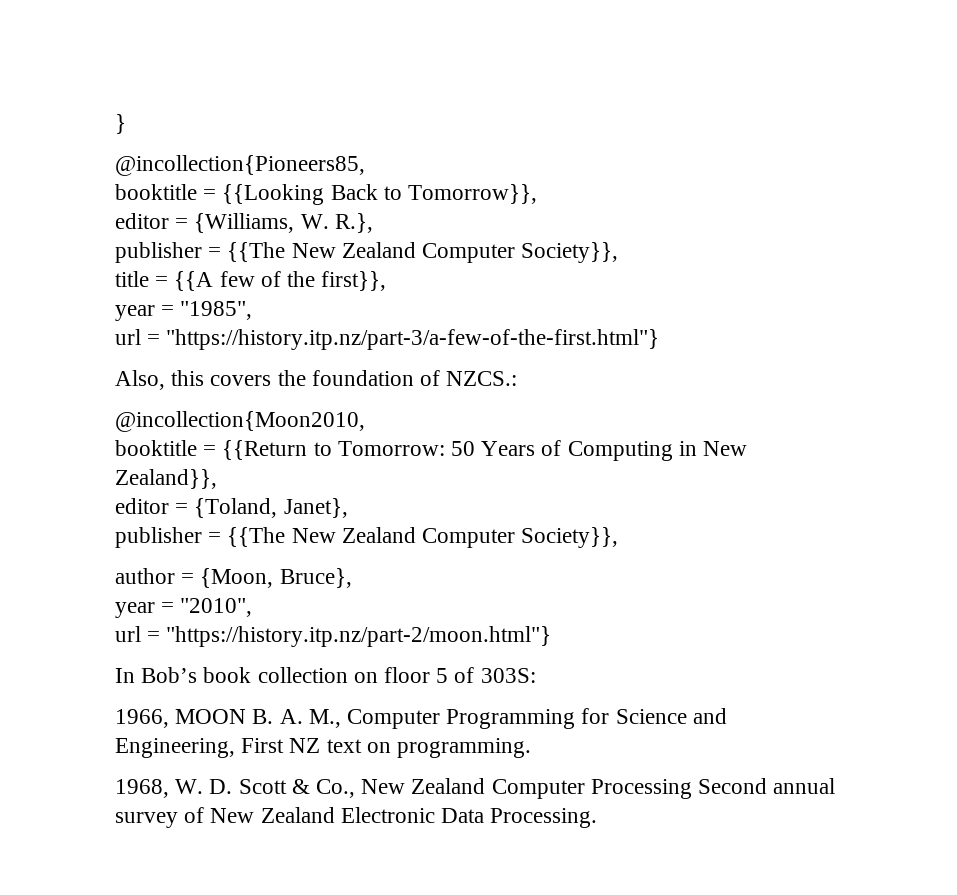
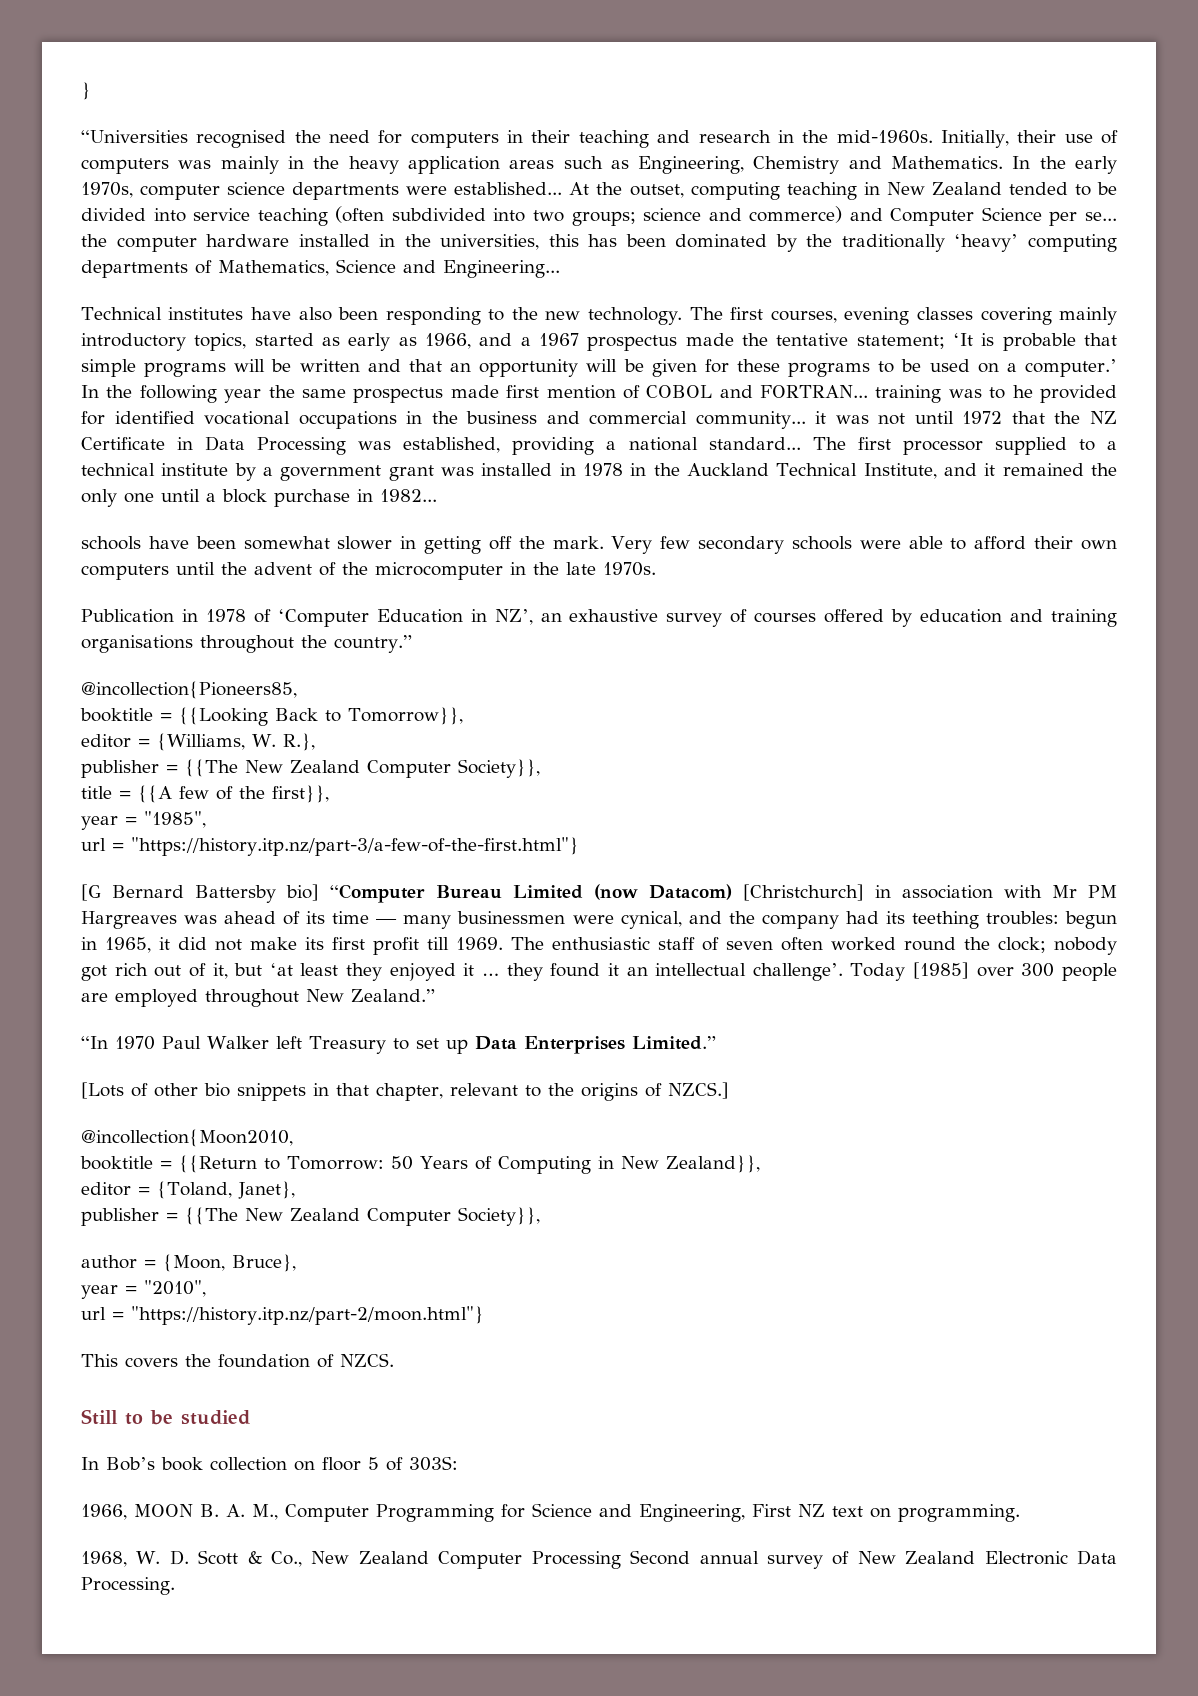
+ “Universities recognised the need for computers in their teaching and research in the mid-1960s. Initially, their use of computers was mainly in the heavy application areas such as Engineering, Chemistry and Mathematics. In the early 1970s, computer science departments were established... At the outset, computing teaching in New Zealand tended to be divided into service teaching (often subdivided into two groups; science and commerce) and Computer Science per se... the computer hardware installed in the universities, this has been dominated by the traditionally ‘heavy’ computing departments of Mathematics, Science and Engineering...
+ Technical institutes have also been responding to the new technology. The first courses, evening classes covering mainly introductory topics, started as early as 1966, and a 1967 prospectus made the tentative statement; ‘It is probable that simple programs will be written and that an opportunity will be given for these programs to be used on a computer.’ In the following year the same prospectus made first mention of COBOL and FORTRAN... training was to he provided for identified vocational occupations in the business and commercial community... it was not until 1972 that the NZ Certificate in Data Processing was established, providing a national standard... The first processor supplied to a technical institute by a government grant was installed in 1978 in the Auckland Technical Institute, and it remained the only one until a block purchase in 1982...
+ schools have been somewhat slower in getting off the mark. Very few secondary schools were able to afford their own computers until the advent of the microcomputer in the late 1970s.
+ Publication in 1978 of ‘Computer Education in NZ’, an exhaustive survey of courses offered by education and training organisations throughout the country.”
- Also, this covers the foundation of NZCS.:
+ [G Bernard Battersby bio] “Computer Bureau Limited (now Datacom) [Christchurch] in association with Mr PM Hargreaves was ahead of its time — many businessmen were cynical, and the company had its teething troubles: begun in 1965, it did not make its first profit till 1969. The enthusiastic staff of seven often worked round the clock; nobody got rich out of it, but ‘at least they enjoyed it … they found it an intellectual challenge’. Today [1985] over 300 people are employed throughout New Zealand.”
+ “In 1970 Paul Walker left Treasury to set up Data Enterprises Limited.”
+ [Lots of other bio snippets in that chapter, relevant to the origins of NZCS.]
+ This covers the foundation of NZCS.
+ Still to be studied

